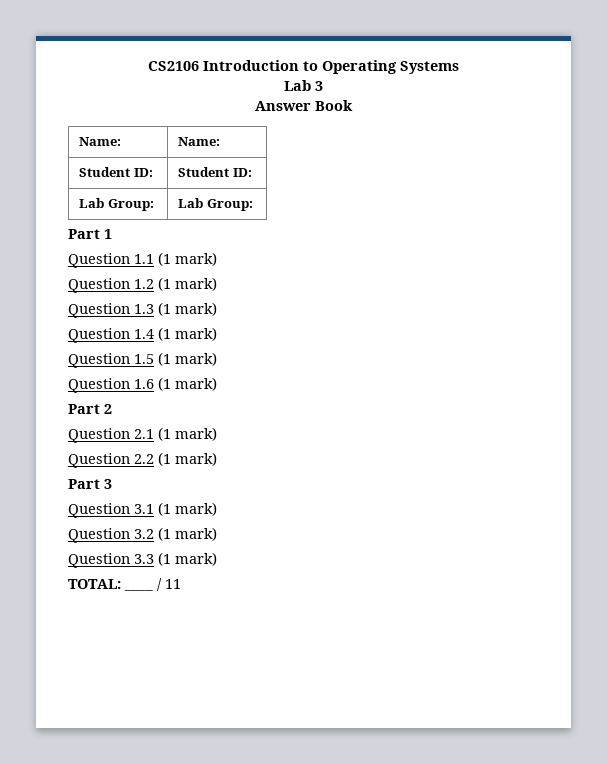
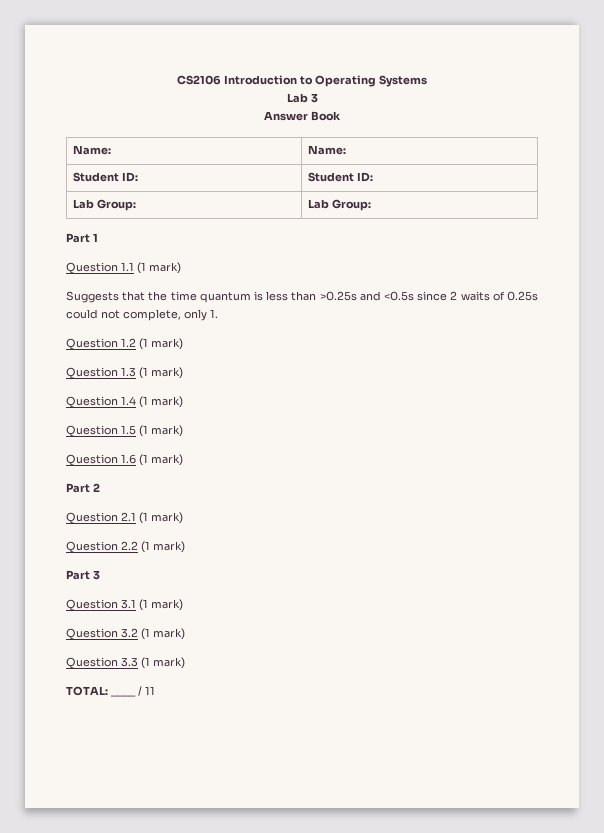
+ Suggests that the time quantum is less than >0.25s and <0.5s since 2 waits of 0.25s could not complete, only 1.

